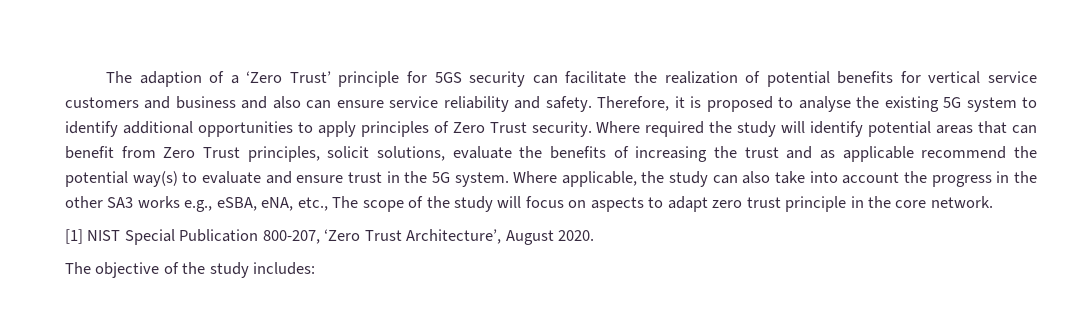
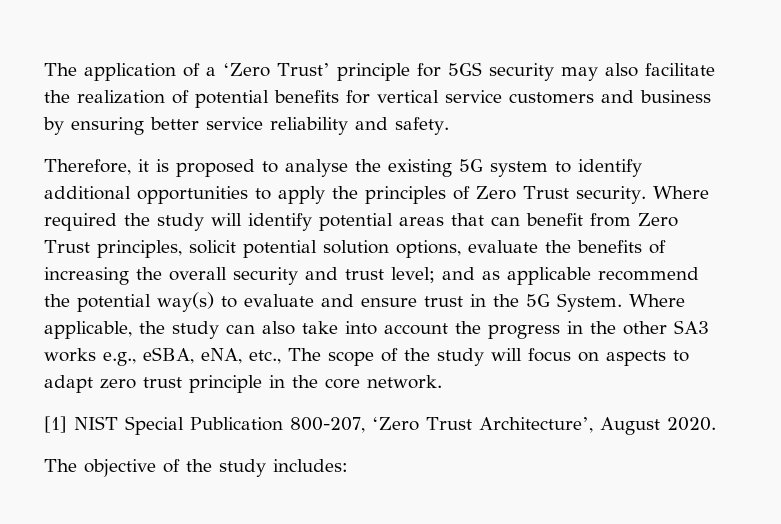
- The adaption of a ‘Zero Trust’ principle for 5GS security can facilitate the realization of potential benefits for vertical service customers and business and also can ensure service reliability and safety. Therefore, it is proposed to analyse the existing 5G system to identify additional opportunities to apply principles of Zero Trust security.
+ The application of a ‘Zero Trust’ principle for 5GS security may also facilitate the realization of potential benefits for vertical service customers and business by ensuring better service reliability and safety.
+ Therefore, it is proposed to analyse the existing 5G system to identify additional opportunities to apply the principles of Zero Trust security.
- Where required the study will identify potential areas that can benefit from Zero Trust principles, solicit solutions, evaluate the benefits of increasing the trust and as applicable recommend the potential way(s) to evaluate and ensure trust in the 5G system.
+ Where required the study will identify potential areas that can benefit from Zero Trust principles, solicit potential solution options, evaluate the benefits of increasing the overall security and trust level; and as applicable recommend the potential way(s) to evaluate and ensure trust in the 5G System.

